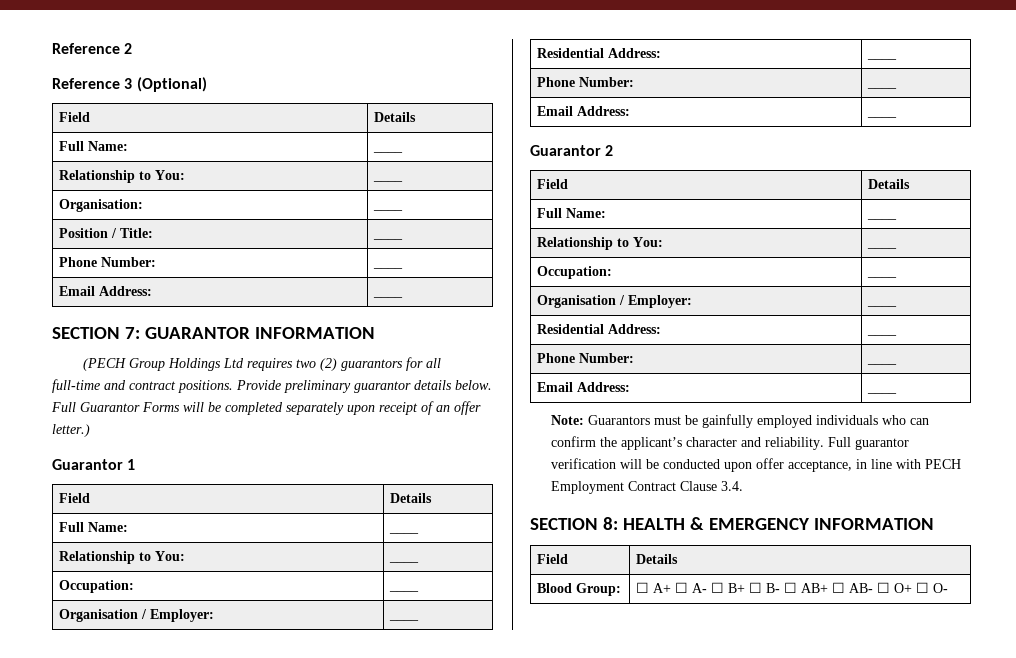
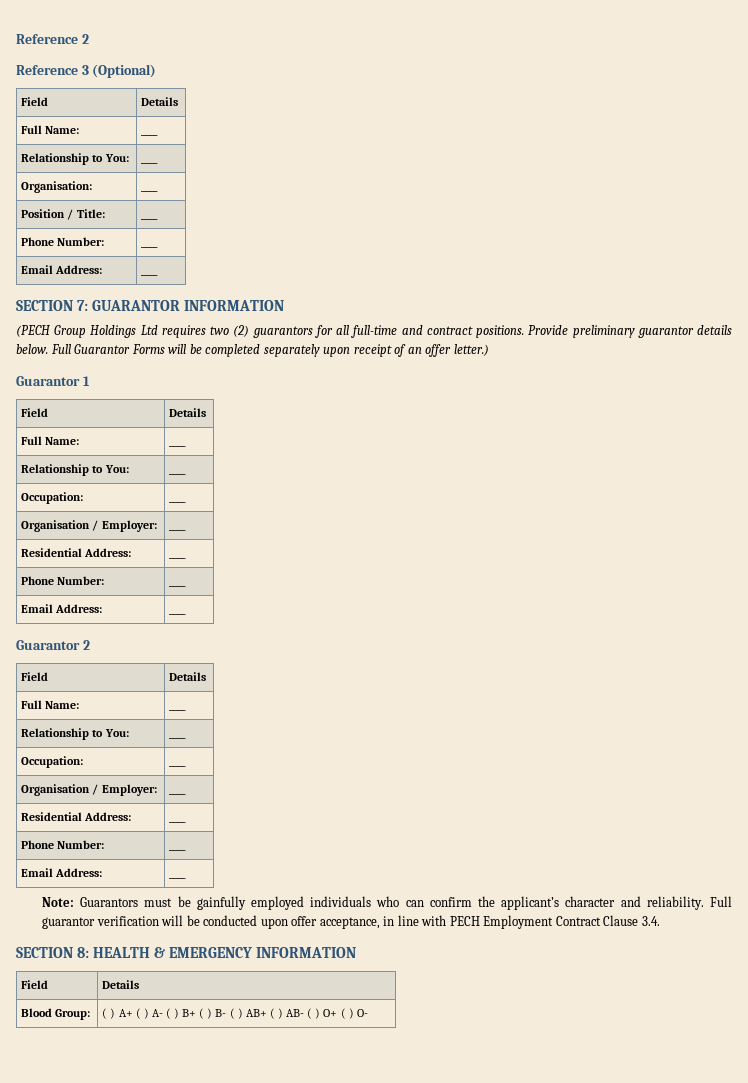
- Blood Group: | ☐ A+ ☐ A- ☐ B+ ☐ B- ☐ AB+ ☐ AB- ☐ O+ ☐ O-
+ Blood Group: | ( ) A+ ( ) A- ( ) B+ ( ) B- ( ) AB+ ( ) AB- ( ) O+ ( ) O-

